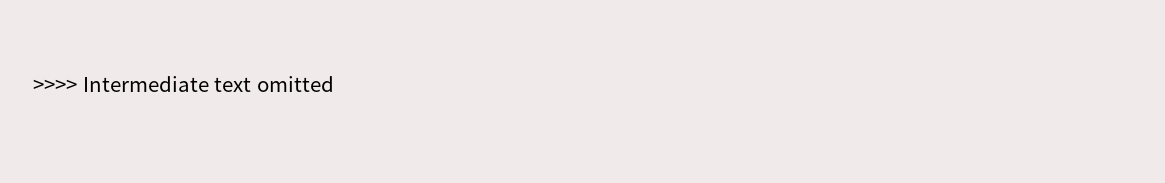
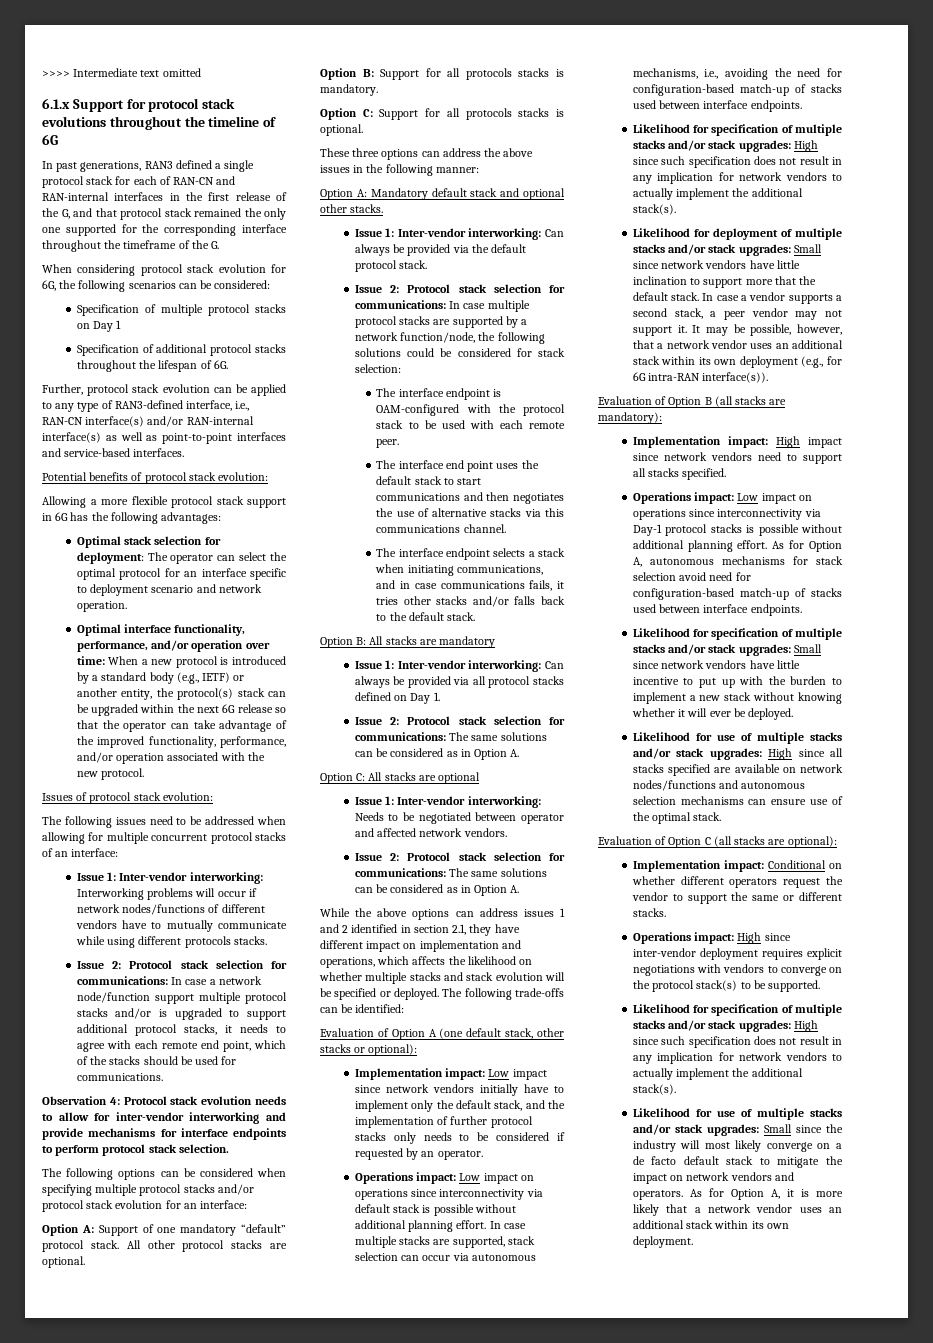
+ 6.1.x Support for protocol stack evolutions throughout the timeline of 6G
+ In past generations, RAN3 defined a single protocol stack for each of RAN-CN and RAN-internal interfaces in the first release of the G, and that protocol stack remained the only one supported for the corresponding interface throughout the timeframe of the G.
+ When considering protocol stack evolution for 6G, the following scenarios can be considered:
+ Specification of multiple protocol stacks on Day 1
+ Specification of additional protocol stacks throughout the lifespan of 6G.
+ Further, protocol stack evolution can be applied to any type of RAN3-defined interface, i.e., RAN-CN interface(s) and/or RAN-internal interface(s) as well as point-to-point interfaces and service-based interfaces.
+ Potential benefits of protocol stack evolution:
+ Allowing a more flexible protocol stack support in 6G has the following advantages:
+ Optimal stack selection for deployment: The operator can select the optimal protocol for an interface specific to deployment scenario and network operation.
+ Optimal interface functionality, performance, and/or operation over time: When a new protocol is introduced by a standard body (e.g., IETF) or another entity, the protocol(s) stack can be upgraded within the next 6G release so that the operator can take advantage of the improved functionality, performance, and/or operation associated with the new protocol.
+ Issues of protocol stack evolution:
+ The following issues need to be addressed when allowing for multiple concurrent protocol stacks of an interface:
+ Issue 1: Inter-vendor interworking: Interworking problems will occur if network nodes/functions of different vendors have to mutually communicate while using different protocols stacks.
+ Issue 2: Protocol stack selection for communications: In case a network node/function support multiple protocol stacks and/or is upgraded to support additional protocol stacks, it needs to agree with each remote end point, which of the stacks should be used for communications.
+ Observation 4: Protocol stack evolution needs to allow for inter-vendor interworking and provide mechanisms for interface endpoints to perform protocol stack selection.
+ The following options can be considered when specifying multiple protocol stacks and/or protocol stack evolution for an interface:
+ Option A: Support of one mandatory “default” protocol stack. All other protocol stacks are optional.
+ Option B: Support for all protocols stacks is mandatory.
+ Option C: Support for all protocols stacks is optional.
+ These three options can address the above issues in the following manner:
+ Option A: Mandatory default stack and optional other stacks.
+ Issue 1: Inter-vendor interworking: Can always be provided via the default protocol stack.
+ Issue 2: Protocol stack selection for communications: In case multiple protocol stacks are supported by a network function/node, the following solutions could be considered for stack selection:
+ The interface endpoint is OAM-configured with the protocol stack to be used with each remote peer.
+ The interface end point uses the default stack to start communications and then negotiates the use of alternative stacks via this communications channel.
+ The interface endpoint selects a stack when initiating communications, and in case communications fails, it tries other stacks and/or falls back to the default stack.
+ Option B: All stacks are mandatory
+ Issue 1: Inter-vendor interworking: Can always be provided via all protocol stacks defined on Day 1.
+ Issue 2: Protocol stack selection for communications: The same solutions can be considered as in Option A.
+ Option C: All stacks are optional
+ Issue 1: Inter-vendor interworking: Needs to be negotiated between operator and affected network vendors.
+ Issue 2: Protocol stack selection for communications: The same solutions can be considered as in Option A.
+ While the above options can address issues 1 and 2 identified in section 2.1, they have different impact on implementation and operations, which affects the likelihood on whether multiple stacks and stack evolution will be specified or deployed. The following trade-offs can be identified:
+ Evaluation of Option A (one default stack, other stacks or optional):
+ Implementation impact: Low impact since network vendors initially have to implement only the default stack, and the implementation of further protocol stacks only needs to be considered if requested by an operator.
+ Operations impact: Low impact on operations since interconnectivity via default stack is possible without additional planning effort. In case multiple stacks are supported, stack selection can occur via autonomous mechanisms, i.e., avoiding the need for configuration-based match-up of stacks used between interface endpoints.
+ Likelihood for specification of multiple stacks and/or stack upgrades: High since such specification does not result in any implication for network vendors to actually implement the additional stack(s).
+ Likelihood for deployment of multiple stacks and/or stack upgrades: Small since network vendors have little inclination to support more that the default stack. In case a vendor supports a second stack, a peer vendor may not support it. It may be possible, however, that a network vendor uses an additional stack within its own deployment (e.g., for 6G intra-RAN interface(s)).
+ Evaluation of Option B (all stacks are mandatory):
+ Implementation impact: High impact since network vendors need to support all stacks specified.
+ Operations impact: Low impact on operations since interconnectivity via Day-1 protocol stacks is possible without additional planning effort. As for Option A, autonomous mechanisms for stack selection avoid need for configuration-based match-up of stacks used between interface endpoints.
+ Likelihood for specification of multiple stacks and/or stack upgrades: Small since network vendors have little incentive to put up with the burden to implement a new stack without knowing whether it will ever be deployed.
+ Likelihood for use of multiple stacks and/or stack upgrades: High since all stacks specified are available on network nodes/functions and autonomous selection mechanisms can ensure use of the optimal stack.
+ Evaluation of Option C (all stacks are optional):
+ Implementation impact: Conditional on whether different operators request the vendor to support the same or different stacks.
+ Operations impact: High since inter-vendor deployment requires explicit negotiations with vendors to converge on the protocol stack(s) to be supported.
+ Likelihood for specification of multiple stacks and/or stack upgrades: High since such specification does not result in any implication for network vendors to actually implement the additional stack(s).
+ Likelihood for use of multiple stacks and/or stack upgrades: Small since the industry will most likely converge on a de facto default stack to mitigate the impact on network vendors and operators. As for Option A, it is more likely that a network vendor uses an additional stack within its own deployment.

